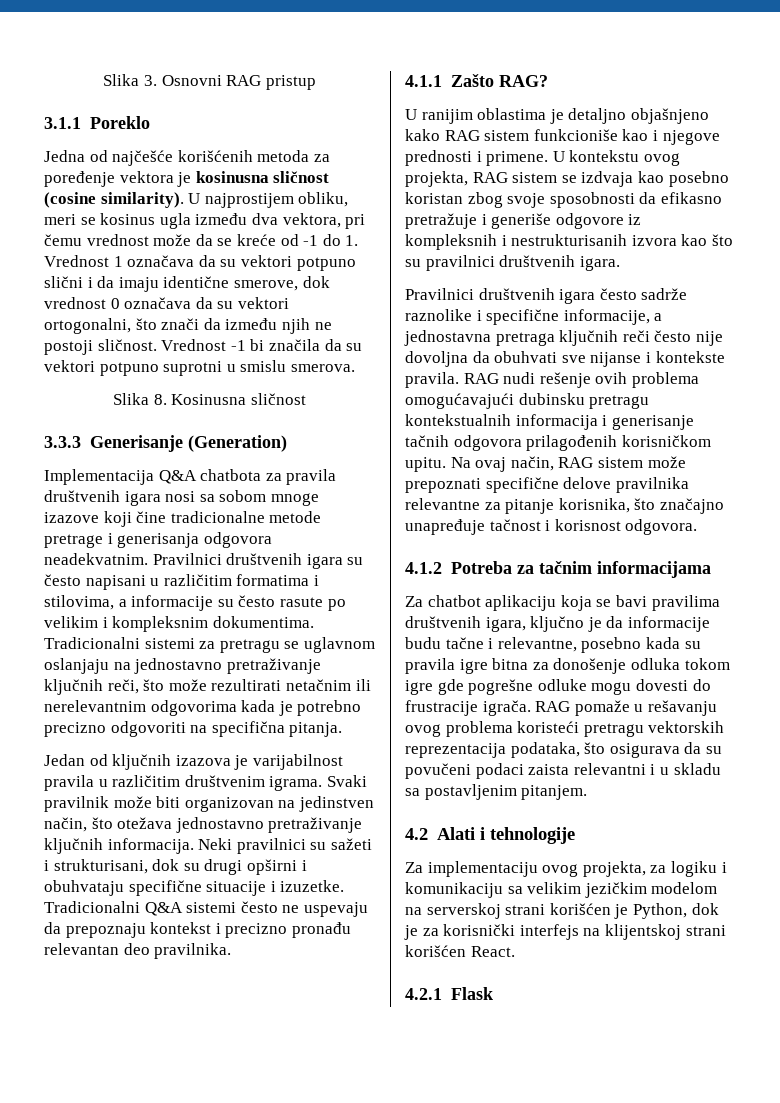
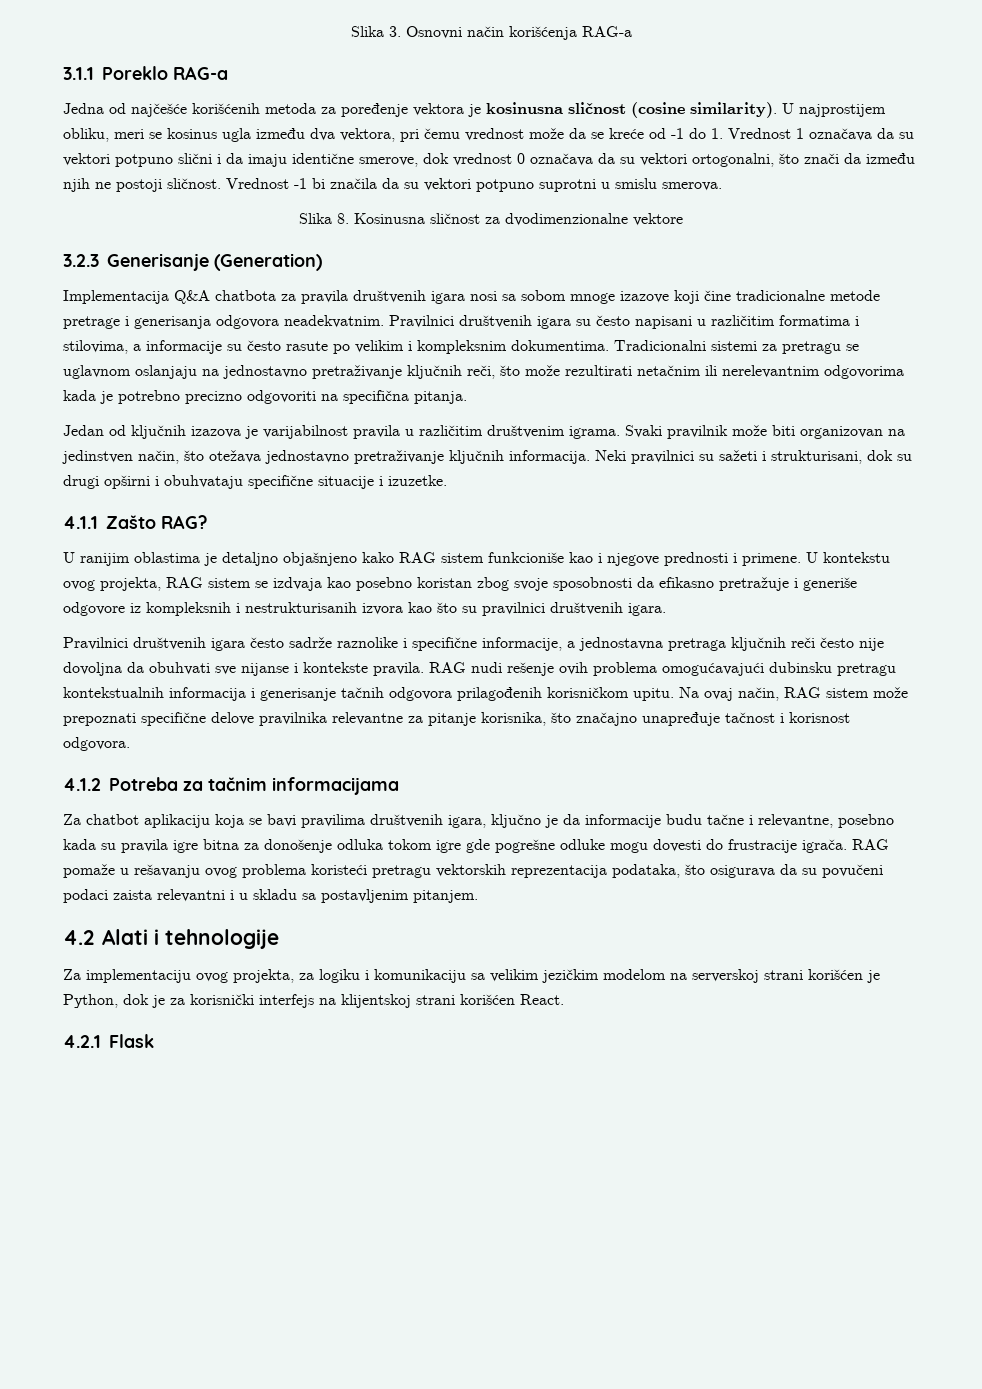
- Slika 3. Osnovni RAG pristup
+ Slika 3. Osnovni način korišćenja RAG-a
- 3.1.1 Poreklo
+ 3.1.1 Poreklo RAG-a
- Slika 8. Kosinusna sličnost
- 3.3.3 Generisanje (Generation)
+ Slika 8. Kosinusna sličnost za dvodimenzionalne vektore
+ 3.2.3 Generisanje (Generation)
- Tradicionalni Q&A sistemi često ne uspevaju da prepoznaju kontekst i precizno pronađu relevantan deo pravilnika.

